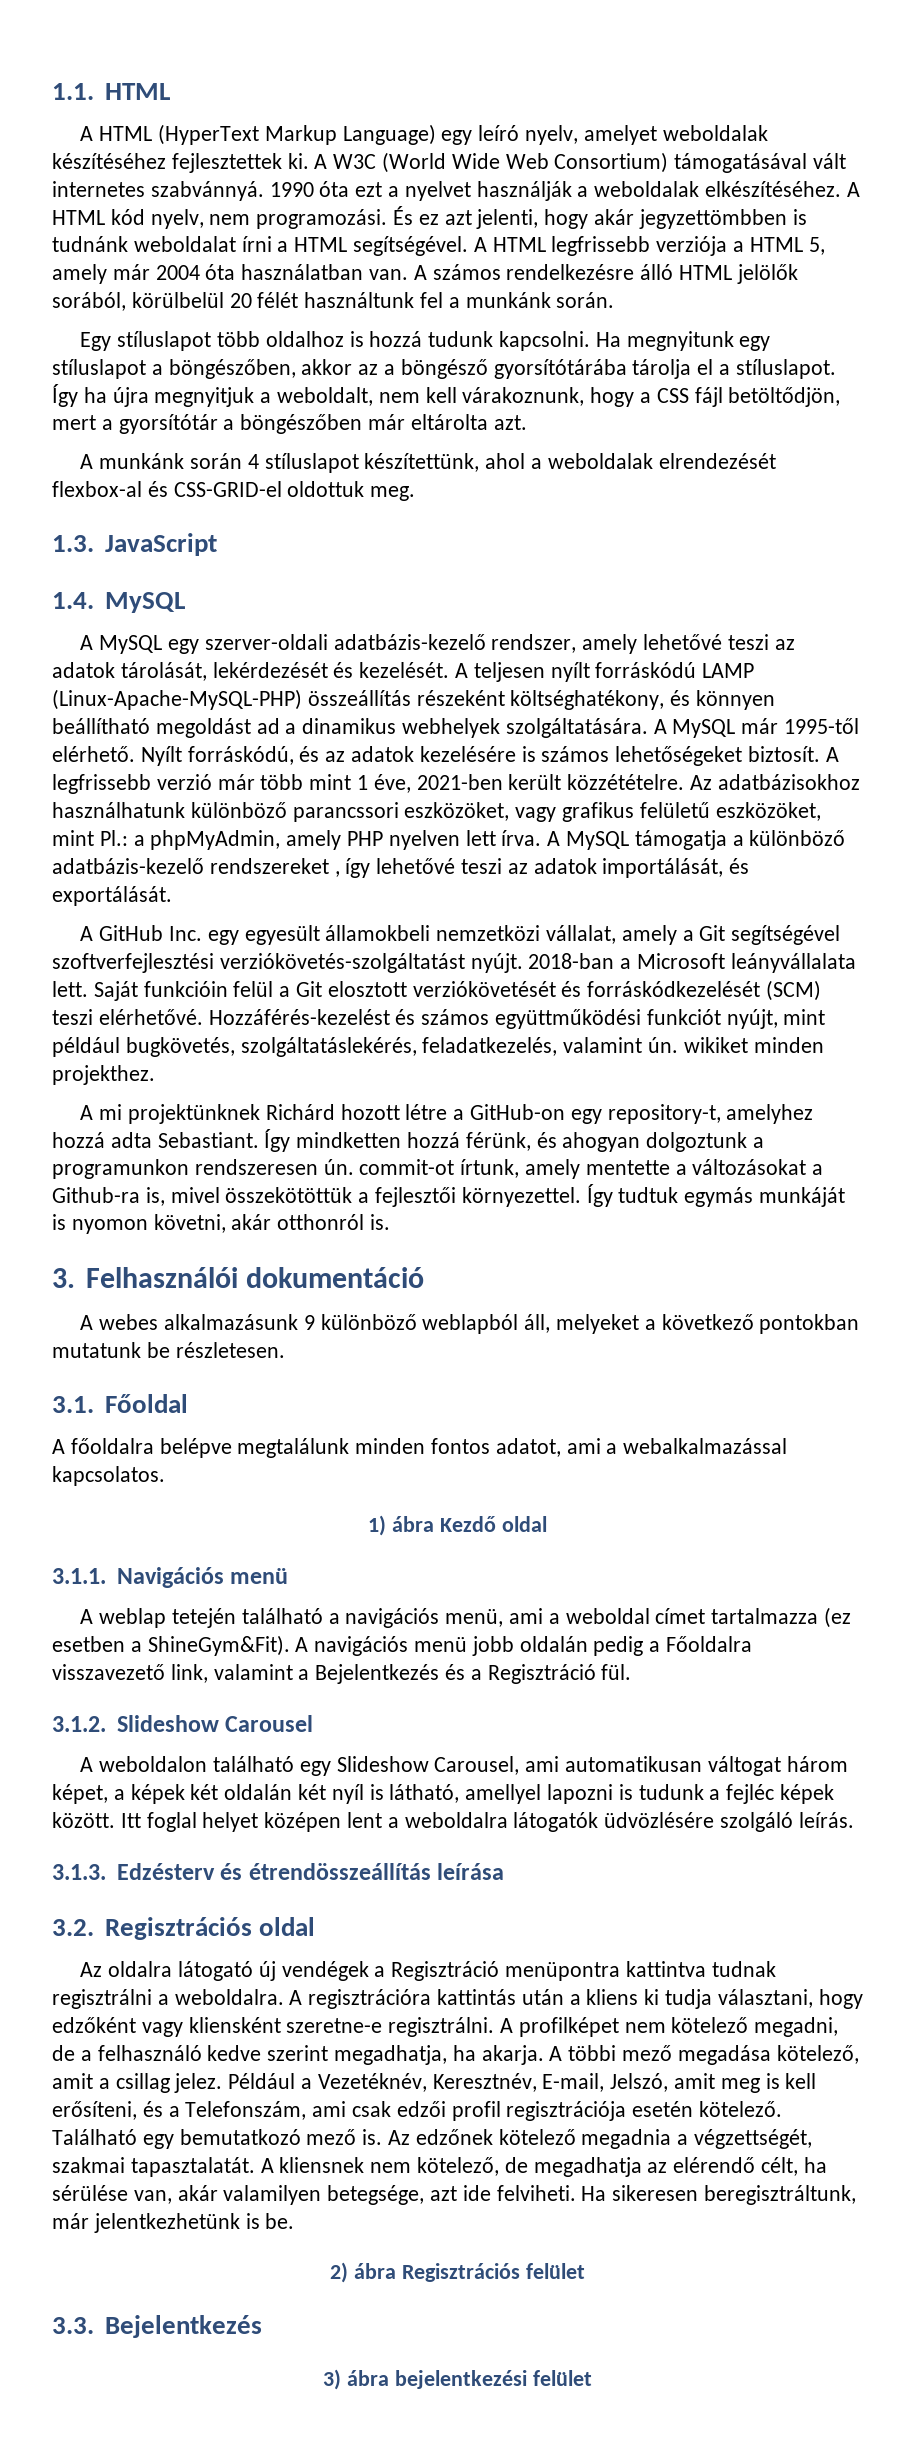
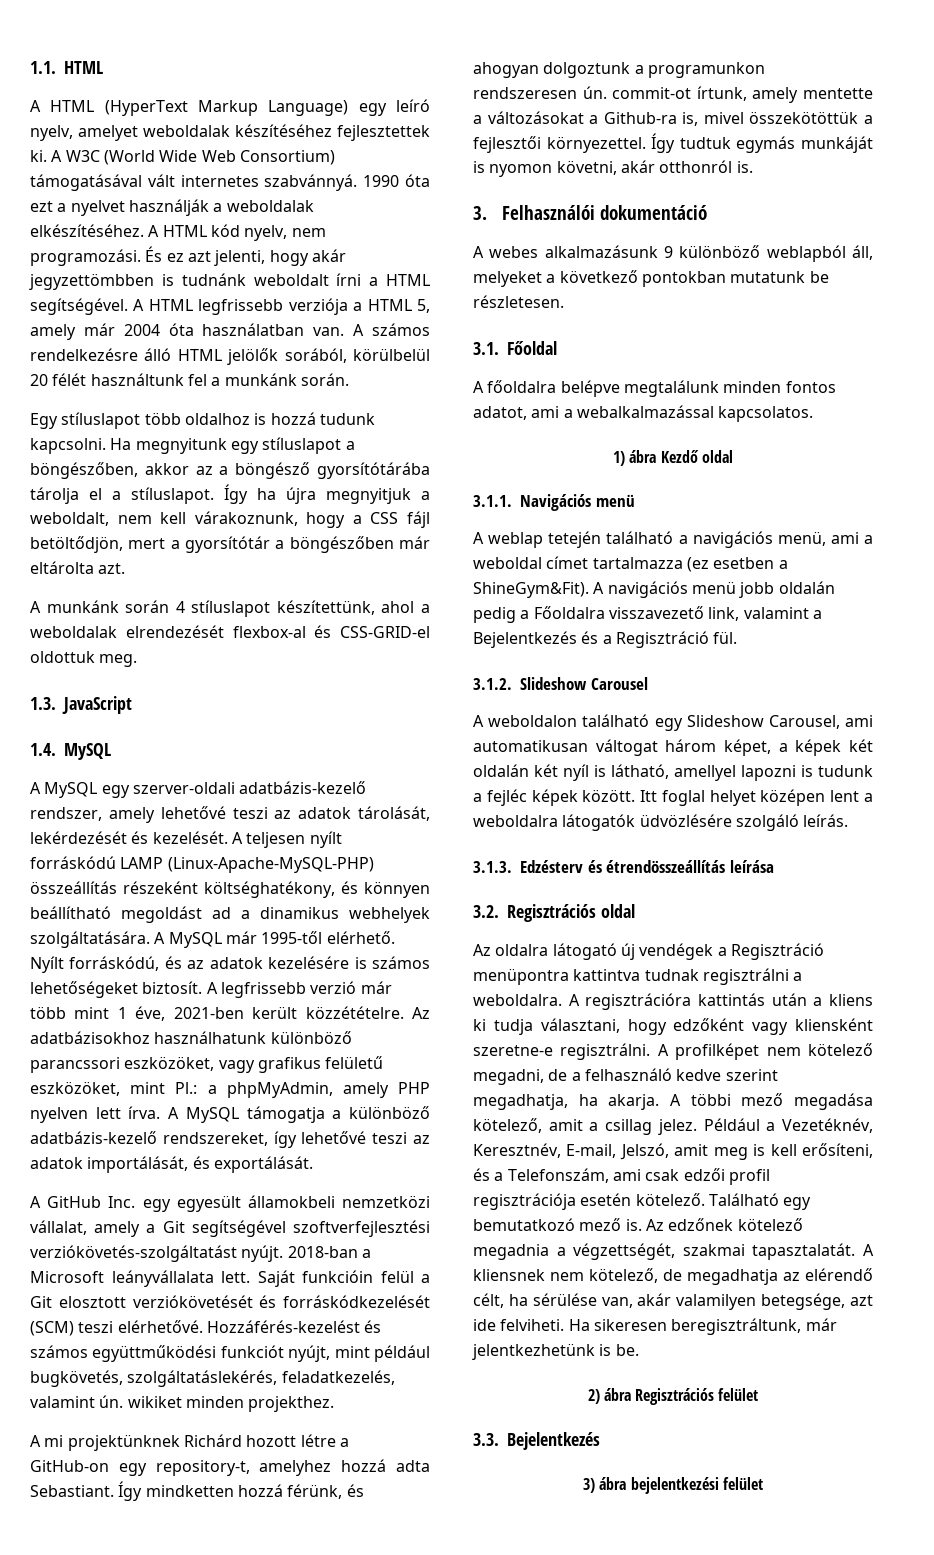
- És ez azt jelenti, hogy akár jegyzettömbben is tudnánk weboldalat írni a HTML segítségével.
+ És ez azt jelenti, hogy akár jegyzettömbben is tudnánk weboldalt írni a HTML segítségével.
- A MySQL támogatja a különböző adatbázis-kezelő rendszereket , így lehetővé teszi az adatok importálását, és exportálását.
+ A MySQL támogatja a különböző adatbázis-kezelő rendszereket, így lehetővé teszi az adatok importálását, és exportálását.

